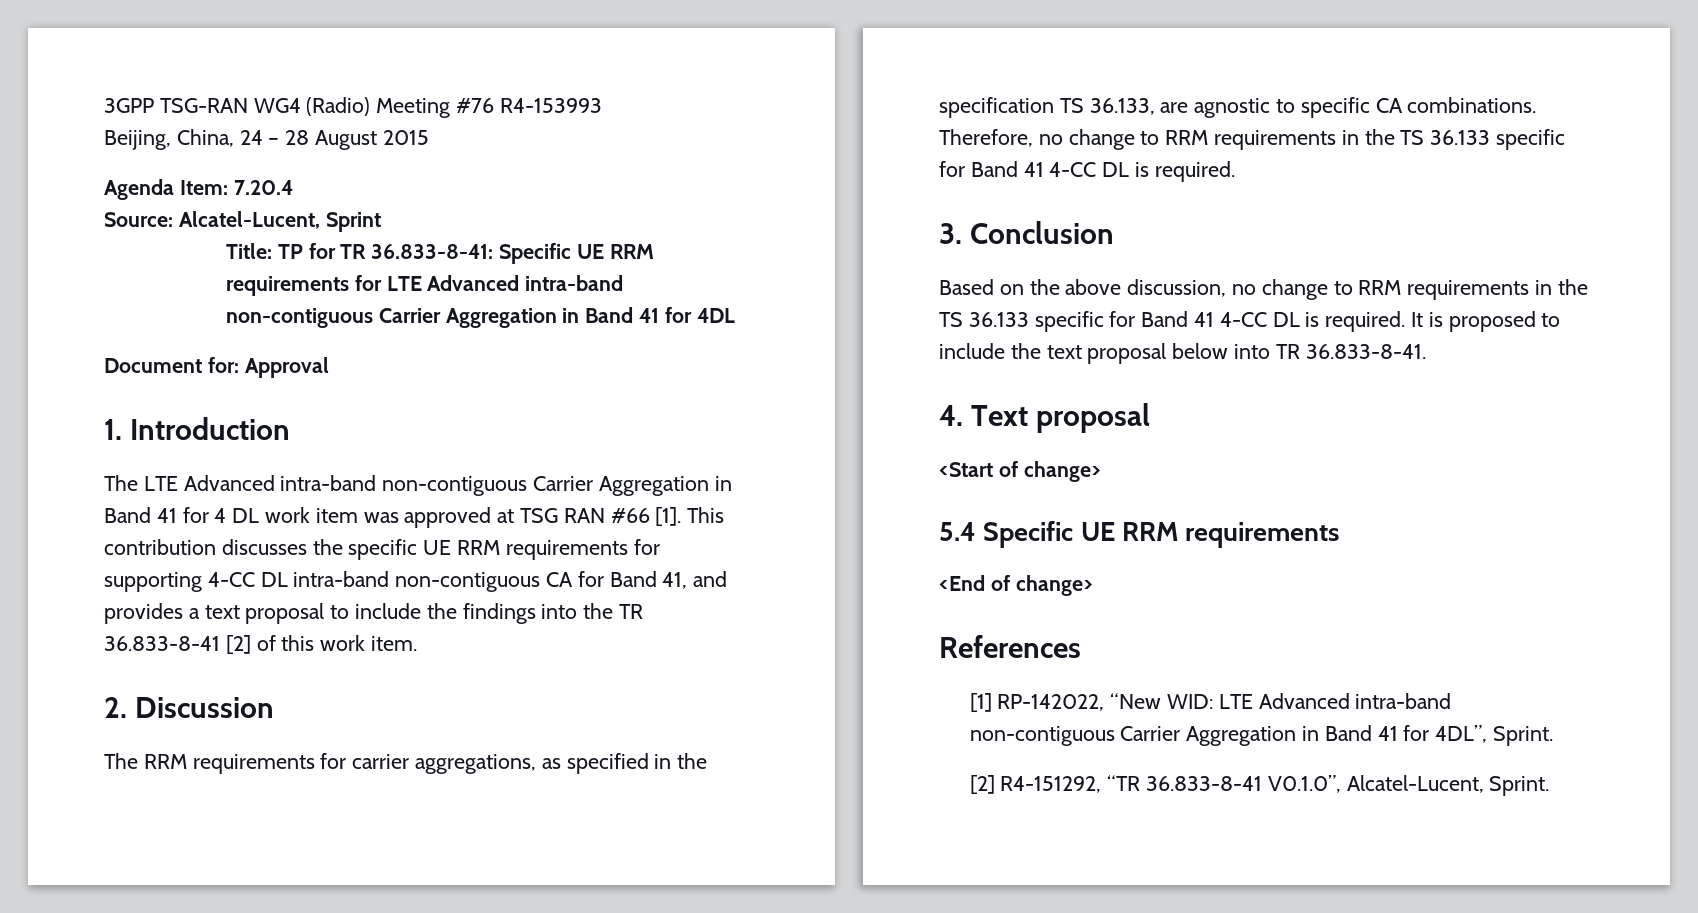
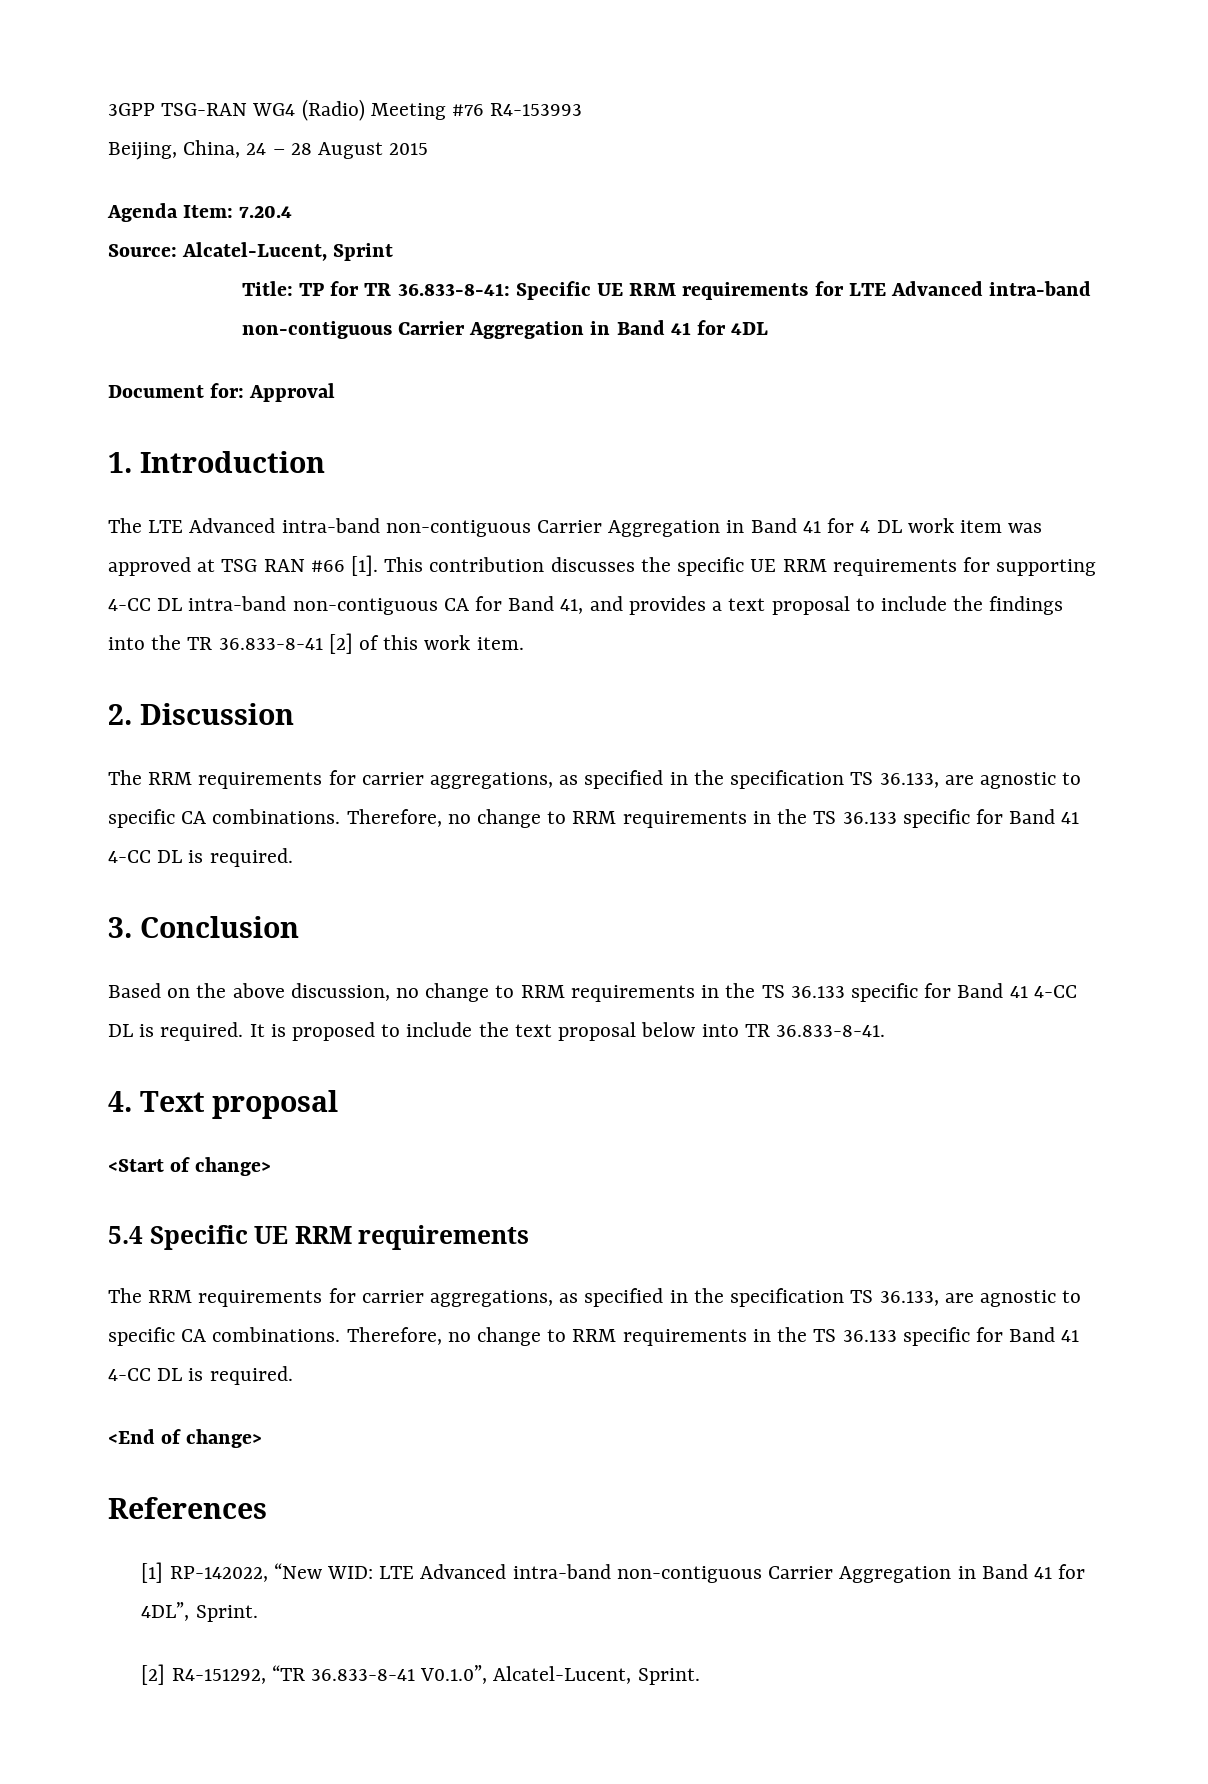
  5.4 Specific UE RRM requirements
+ The RRM requirements for carrier aggregations, as specified in the specification TS 36.133, are agnostic to specific CA combinations. Therefore, no change to RRM requirements in the TS 36.133 specific for Band 41 4-CC DL is required.

